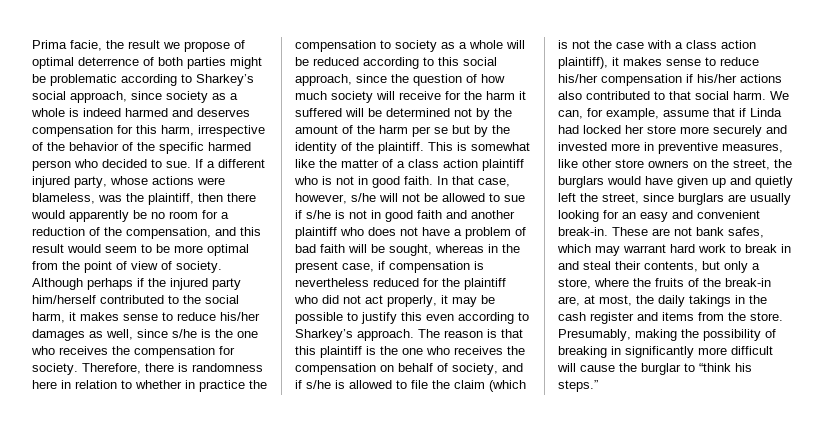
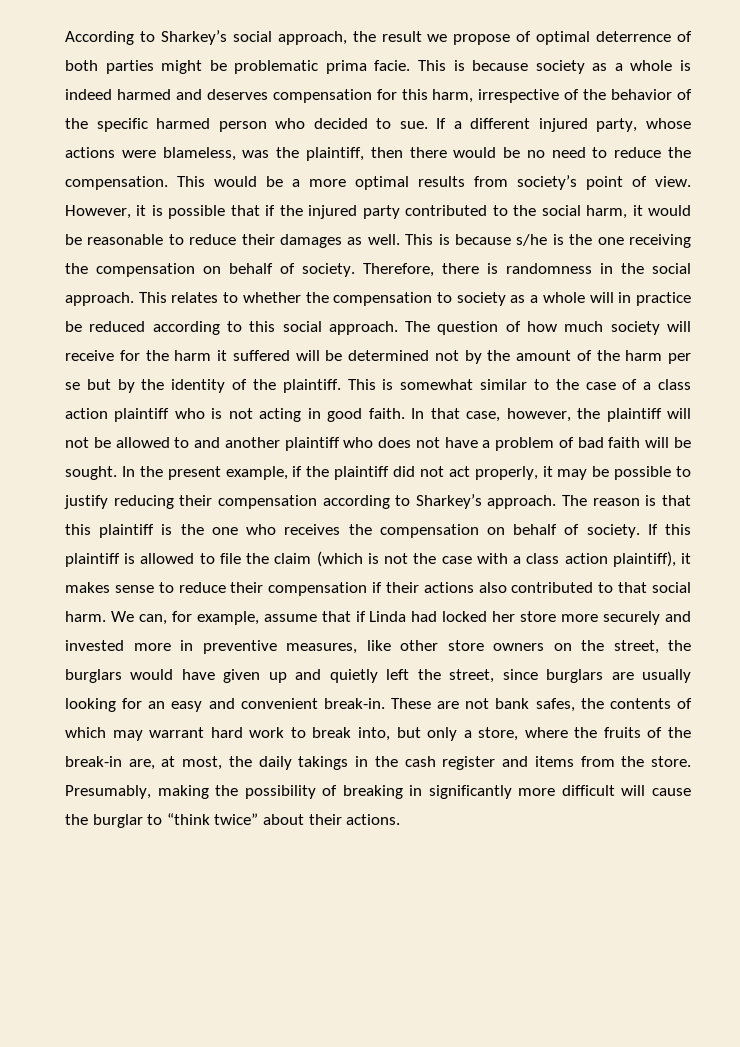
- Prima facie, the result we propose of optimal deterrence of both parties might be problematic according to Sharkey’s social approach, since society as a whole is indeed harmed and deserves compensation for this harm, irrespective of the behavior of the specific harmed person who decided to sue.
+ According to Sharkey’s social approach, the result we propose of optimal deterrence of both parties might be problematic prima facie. This is because society as a whole is indeed harmed and deserves compensation for this harm, irrespective of the behavior of the specific harmed person who decided to sue.
- If a different injured party, whose actions were blameless, was the plaintiff, then there would apparently be no room for a reduction of the compensation, and this result would seem to be more optimal from the point of view of society. Although perhaps if the injured party him/herself contributed to the social harm, it makes sense to reduce his/her damages as well, since s/he is the one who receives the compensation for society.
+ If a different injured party, whose actions were blameless, was the plaintiff, then there would be no need to reduce the compensation. This would be a more optimal results from society’s point of view. However, it is possible that if the injured party contributed to the social harm, it would be reasonable to reduce their damages as well. This is because s/he is the one receiving the compensation on behalf of society.
- Therefore, there is randomness here in relation to whether in practice the compensation to society as a whole will be reduced according to this social approach, since the question of how much society will receive for the harm it suffered will be determined not by the amount of the harm per se but by the identity of the plaintiff.
+ Therefore, there is randomness in the social approach. This relates to whether the compensation to society as a whole will in practice be reduced according to this social approach. The question of how much society will receive for the harm it suffered will be determined not by the amount of the harm per se but by the identity of the plaintiff.
- This is somewhat like the matter of a class action plaintiff who is not in good faith.
+ This is somewhat similar to the case of a class action plaintiff who is not acting in good faith.
- In that case, however, s/he will not be allowed to sue if s/he is not in good faith and another plaintiff who does not have a problem of bad faith will be sought, whereas in the present case, if compensation is nevertheless reduced for the plaintiff who did not act properly, it may be possible to justify this even according to Sharkey’s approach.
+ In that case, however, the plaintiff will not be allowed to and another plaintiff who does not have a problem of bad faith will be sought. In the present example, if the plaintiff did not act properly, it may be possible to justify reducing their compensation according to Sharkey’s approach.
- The reason is that this plaintiff is the one who receives the compensation on behalf of society, and if s/he is allowed to file the claim (which is not the case with a class action plaintiff), it makes sense to reduce his/her compensation if his/her actions also contributed to that social harm.
+ The reason is that this plaintiff is the one who receives the compensation on behalf of society. If this plaintiff is allowed to file the claim (which is not the case with a class action plaintiff), it makes sense to reduce their compensation if their actions also contributed to that social harm.
- These are not bank safes, which may warrant hard work to break in and steal their contents, but only a store, where the fruits of the break-in are, at most, the daily takings in the cash register and items from the store.
+ These are not bank safes, the contents of which may warrant hard work to break into, but only a store, where the fruits of the break-in are, at most, the daily takings in the cash register and items from the store.
- Presumably, making the possibility of breaking in significantly more difficult will cause the burglar to “think his steps.”
+ Presumably, making the possibility of breaking in significantly more difficult will cause the burglar to “think twice” about their actions.

